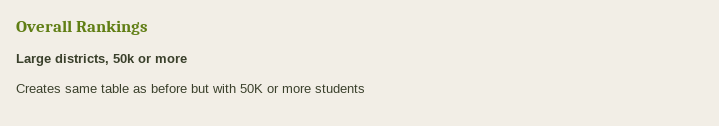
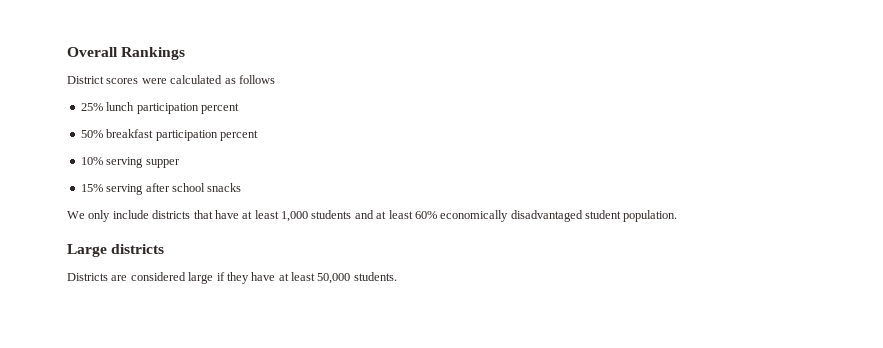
- Large districts, 50k or more
- Creates same table as before but with 50K or more students
+ District scores were calculated as follows
+ 25% lunch participation percent
+ 50% breakfast participation percent
+ 10% serving supper
+ 15% serving after school snacks
+ We only include districts that have at least 1,000 students and at least 60% economically disadvantaged student population.
+ Large districts
+ Districts are considered large if they have at least 50,000 students.

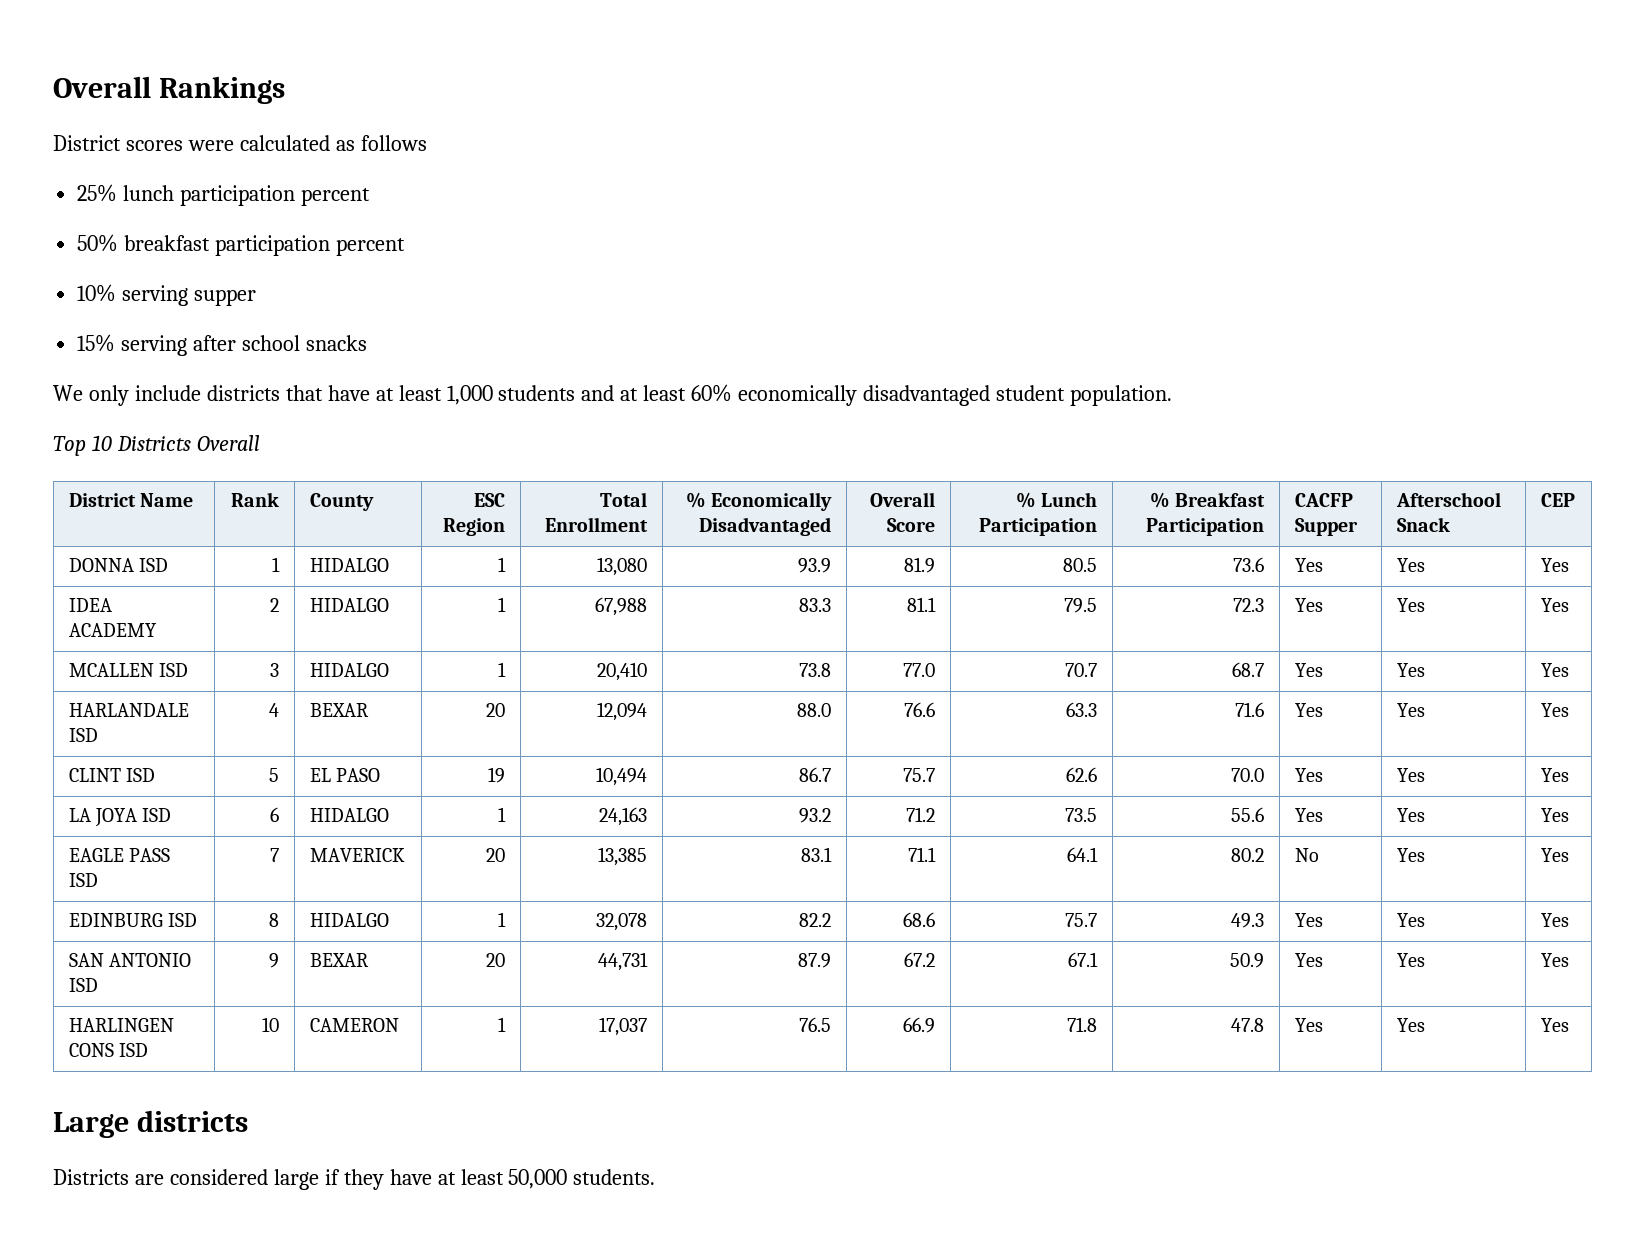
+ Top 10 Districts Overall
+ District Name | Rank | County | ESC Region | Total Enrollment | % Economically Disadvantaged | Overall Score | % Lunch Participation | % Breakfast Participation | CACFP Supper | Afterschool Snack | CEP
+ DONNA ISD | 1 | HIDALGO | 1 | 13,080 | 93.9 | 81.9 | 80.5 | 73.6 | Yes | Yes | Yes
+ IDEA ACADEMY | 2 | HIDALGO | 1 | 67,988 | 83.3 | 81.1 | 79.5 | 72.3 | Yes | Yes | Yes
+ MCALLEN ISD | 3 | HIDALGO | 1 | 20,410 | 73.8 | 77.0 | 70.7 | 68.7 | Yes | Yes | Yes
+ HARLANDALE ISD | 4 | BEXAR | 20 | 12,094 | 88.0 | 76.6 | 63.3 | 71.6 | Yes | Yes | Yes
+ CLINT ISD | 5 | EL PASO | 19 | 10,494 | 86.7 | 75.7 | 62.6 | 70.0 | Yes | Yes | Yes
+ LA JOYA ISD | 6 | HIDALGO | 1 | 24,163 | 93.2 | 71.2 | 73.5 | 55.6 | Yes | Yes | Yes
+ EAGLE PASS ISD | 7 | MAVERICK | 20 | 13,385 | 83.1 | 71.1 | 64.1 | 80.2 | No | Yes | Yes
+ EDINBURG ISD | 8 | HIDALGO | 1 | 32,078 | 82.2 | 68.6 | 75.7 | 49.3 | Yes | Yes | Yes
+ SAN ANTONIO ISD | 9 | BEXAR | 20 | 44,731 | 87.9 | 67.2 | 67.1 | 50.9 | Yes | Yes | Yes
+ HARLINGEN CONS ISD | 10 | CAMERON | 1 | 17,037 | 76.5 | 66.9 | 71.8 | 47.8 | Yes | Yes | Yes

